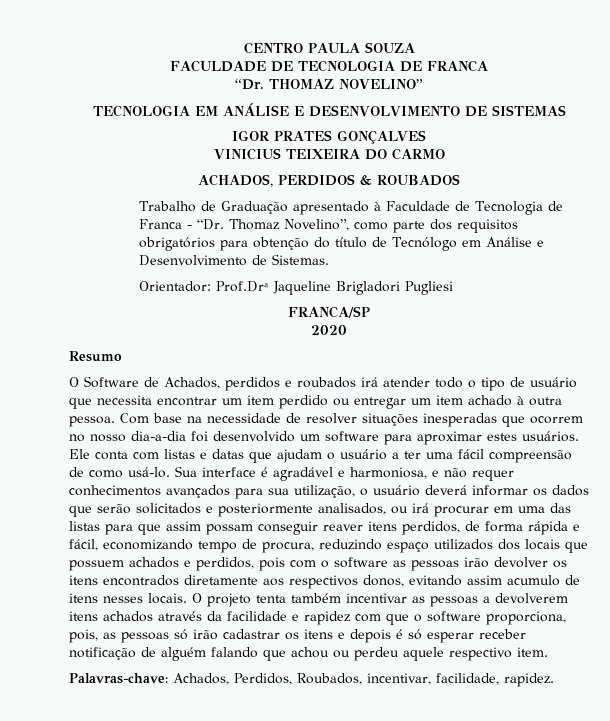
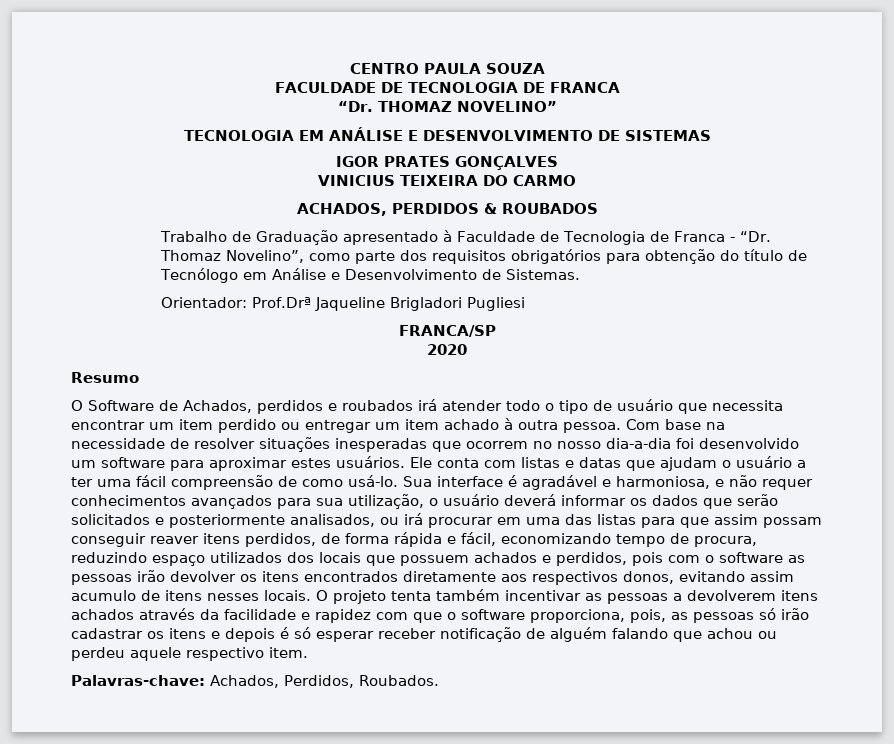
- Palavras-chave: Achados, Perdidos, Roubados, incentivar, facilidade, rapidez.
+ Palavras-chave: Achados, Perdidos, Roubados.

